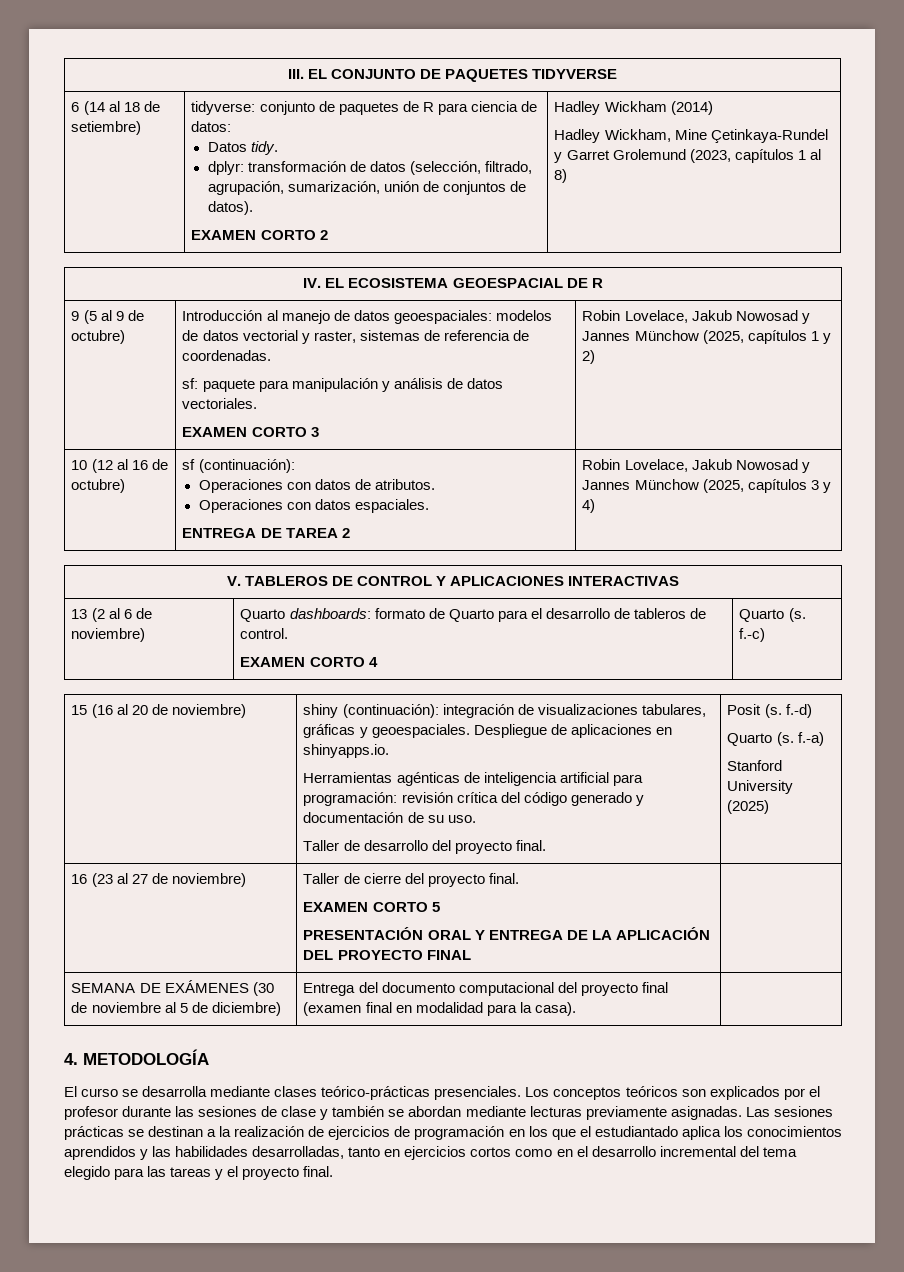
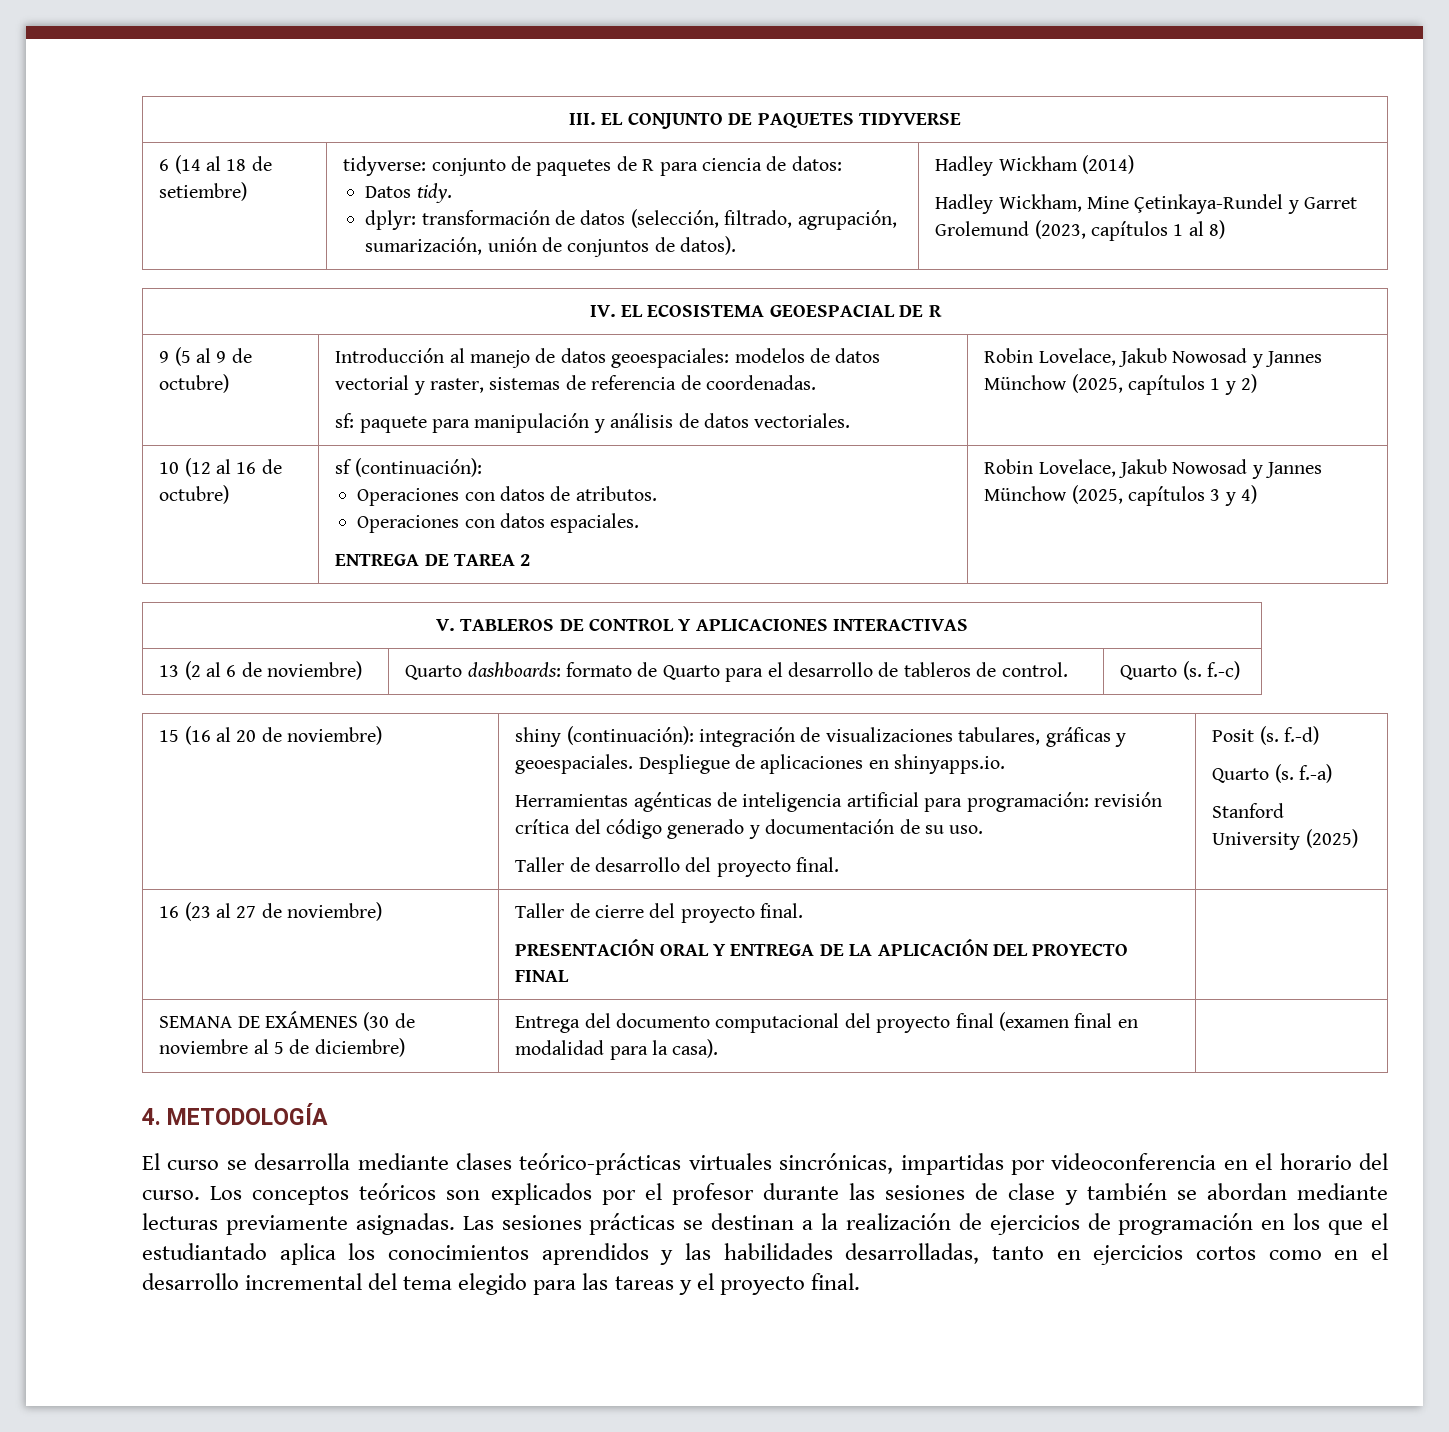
- EXAMEN CORTO 2
- EXAMEN CORTO 3
- 13 (2 al 6 de noviembre) | Quarto dashboards: formato de Quarto para el desarrollo de tableros de control.
- EXAMEN CORTO 4 | Quarto (s. f.-c)
+ 13 (2 al 6 de noviembre) | Quarto dashboards: formato de Quarto para el desarrollo de tableros de control. | Quarto (s. f.-c)
  16 (23 al 27 de noviembre) | Taller de cierre del proyecto final.
- EXAMEN CORTO 5
- El curso se desarrolla mediante clases teórico-prácticas presenciales.
+ El curso se desarrolla mediante clases teórico-prácticas virtuales sincrónicas, impartidas por videoconferencia en el horario del curso.

